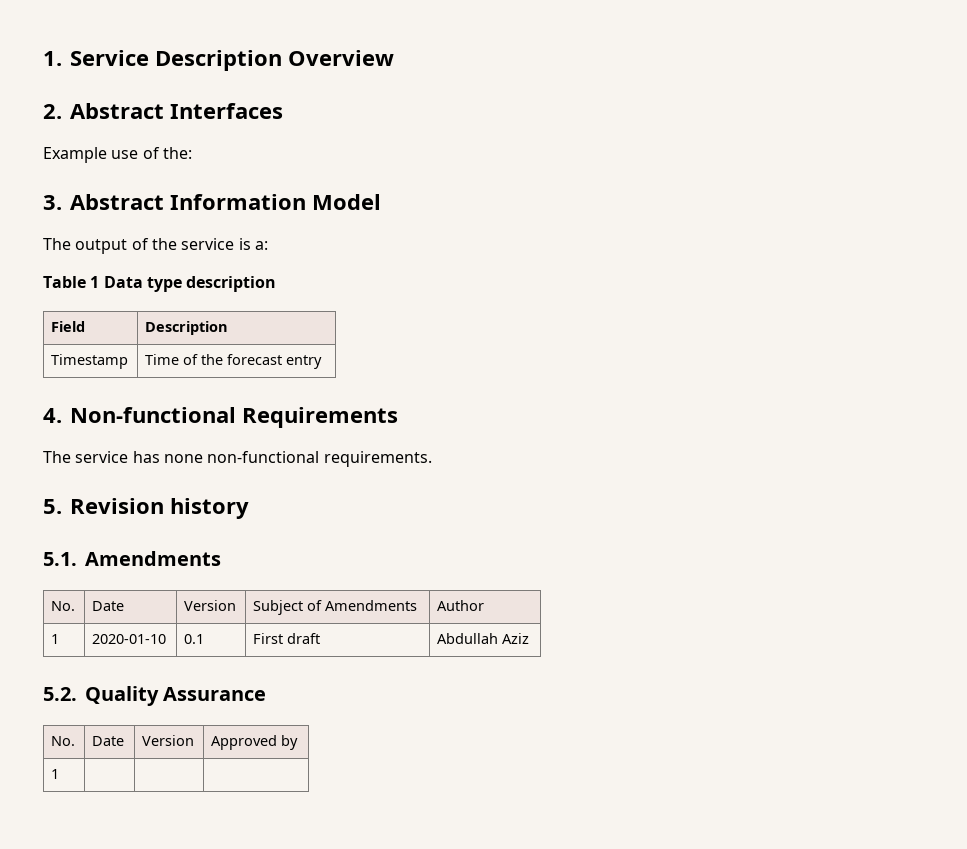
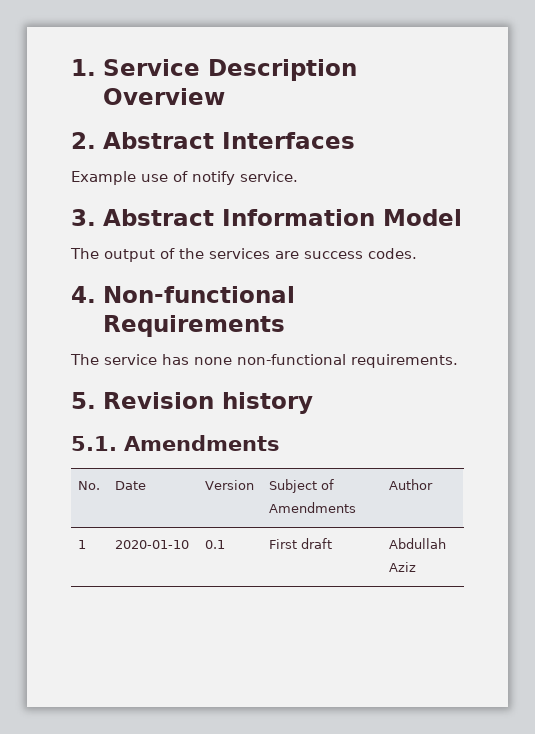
- Example use of the:
+ Example use of notify service.
- The output of the service is a:
- Table 1 Data type description
- Field | Description
- Timestamp | Time of the forecast entry
+ The output of the services are success codes.
- 5.2. Quality Assurance
- No. | Date | Version | Approved by
- 1 | | |

